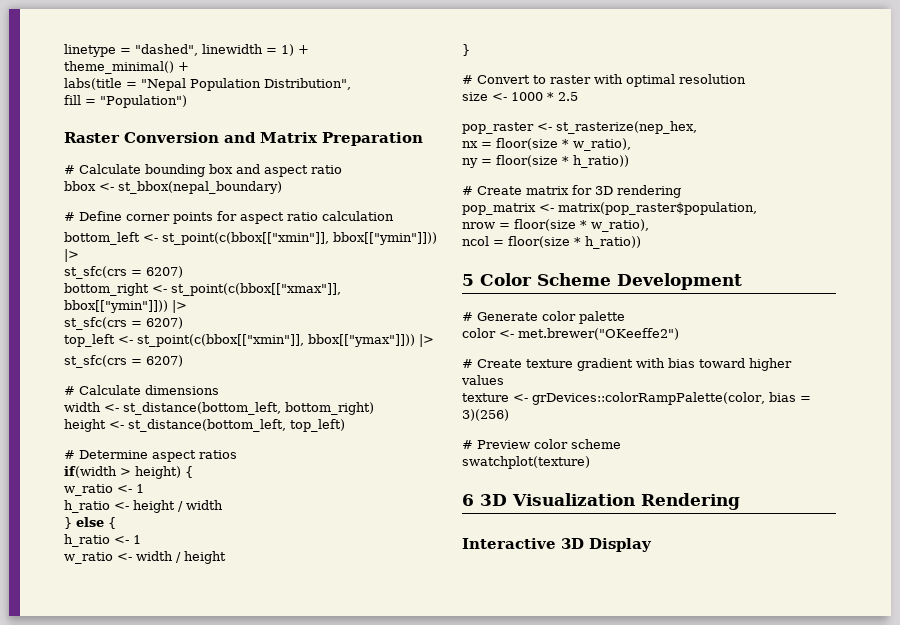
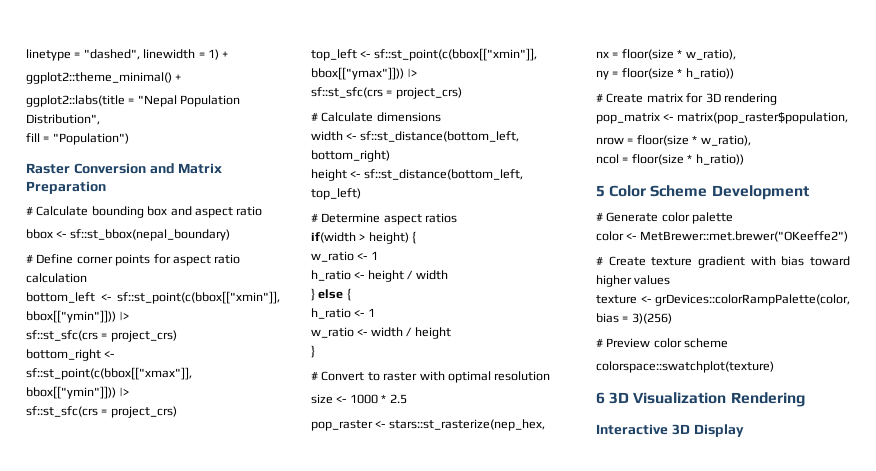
- theme_minimal() +
- labs(title = "Nepal Population Distribution",
+ ggplot2::theme_minimal() +
+ ggplot2::labs(title = "Nepal Population Distribution",
- bbox <- st_bbox(nepal_boundary)
+ bbox <- sf::st_bbox(nepal_boundary)
- bottom_left <- st_point(c(bbox[["xmin"]], bbox[["ymin"]])) |>
- st_sfc(crs = 6207)
+ bottom_left <- sf::st_point(c(bbox[["xmin"]], bbox[["ymin"]])) |>
+ sf::st_sfc(crs = project_crs)
- bottom_right <- st_point(c(bbox[["xmax"]], bbox[["ymin"]])) |>
- st_sfc(crs = 6207)
+ bottom_right <- sf::st_point(c(bbox[["xmax"]], bbox[["ymin"]])) |>
+ sf::st_sfc(crs = project_crs)
- top_left <- st_point(c(bbox[["xmin"]], bbox[["ymax"]])) |>
- st_sfc(crs = 6207)
+ top_left <- sf::st_point(c(bbox[["xmin"]], bbox[["ymax"]])) |>
+ sf::st_sfc(crs = project_crs)
- width <- st_distance(bottom_left, bottom_right)
+ width <- sf::st_distance(bottom_left, bottom_right)
- height <- st_distance(bottom_left, top_left)
+ height <- sf::st_distance(bottom_left, top_left)
- pop_raster <- st_rasterize(nep_hex,
+ pop_raster <- stars::st_rasterize(nep_hex,
- color <- met.brewer("OKeeffe2")
+ color <- MetBrewer::met.brewer("OKeeffe2")
- swatchplot(texture)
+ colorspace::swatchplot(texture)

